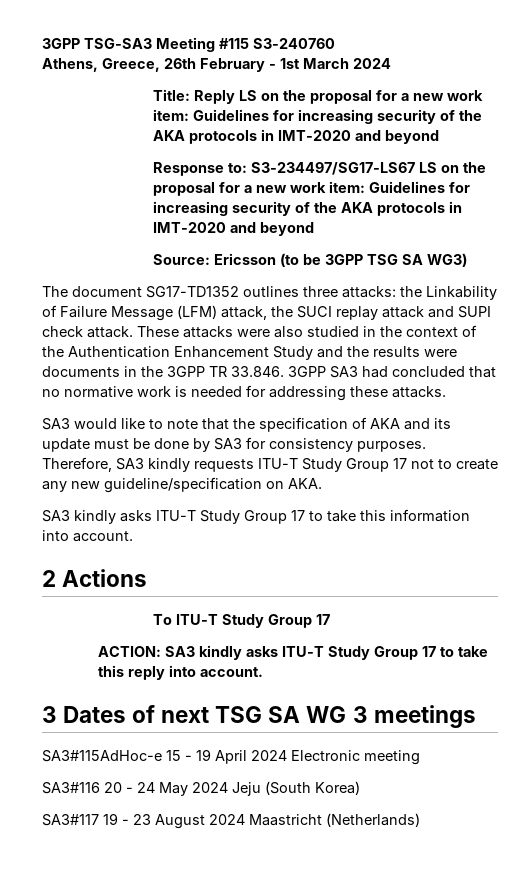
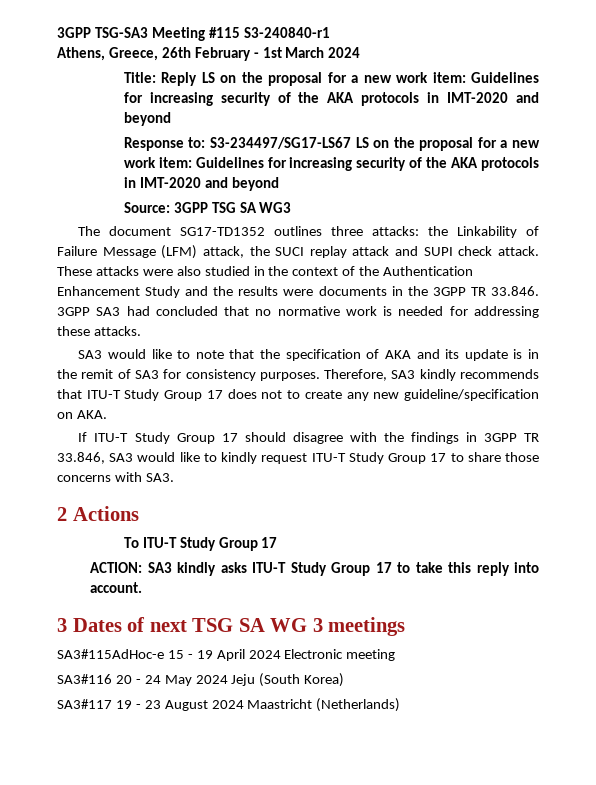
- 3GPP TSG-SA3 Meeting #115 S3-240760
+ 3GPP TSG-SA3 Meeting #115 S3-240840-r1
- Source: Ericsson (to be 3GPP TSG SA WG3)
+ Source: 3GPP TSG SA WG3
- SA3 would like to note that the specification of AKA and its update must be done by SA3 for consistency purposes.
+ SA3 would like to note that the specification of AKA and its update is in the remit of SA3 for consistency purposes.
- Therefore, SA3 kindly requests ITU-T Study Group 17 not to create any new guideline/specification on AKA.
+ Therefore, SA3 kindly recommends that ITU-T Study Group 17 does not to create any new guideline/specification on AKA.
- SA3 kindly asks ITU-T Study Group 17 to take this information into account.
+ If ITU-T Study Group 17 should disagree with the findings in 3GPP TR 33.846, SA3 would like to kindly request ITU-T Study Group 17 to share those concerns with SA3.

